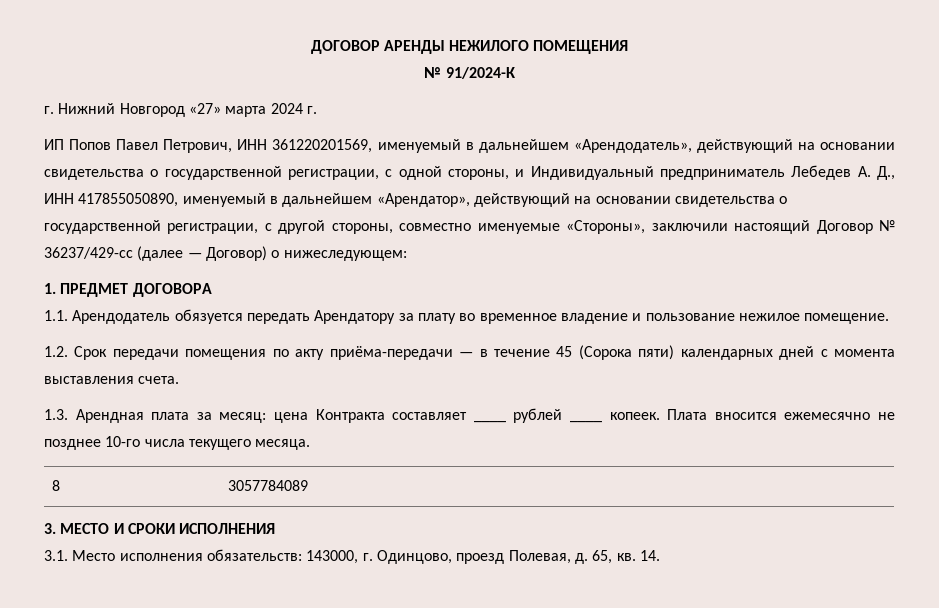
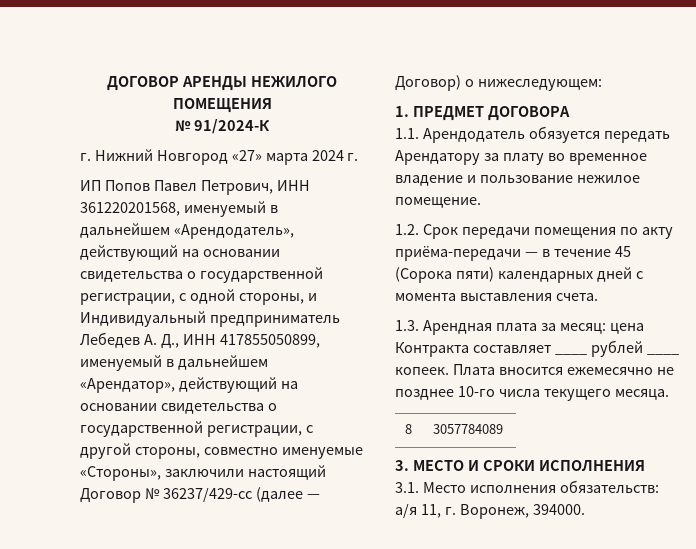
- ИП Попов Павел Петрович, ИНН 361220201569, именуемый в дальнейшем «Арендодатель», действующий на основании свидетельства о государственной регистрации, с одной стороны, и Индивидуальный предприниматель Лебедев А. Д., ИНН 417855050890, именуемый в дальнейшем «Арендатор», действующий на основании свидетельства о государственной регистрации, с другой стороны, совместно именуемые «Стороны», заключили настоящий Договор № 36237/429-сс (далее — Договор) о нижеследующем:
+ ИП Попов Павел Петрович, ИНН 361220201568, именуемый в дальнейшем «Арендодатель», действующий на основании свидетельства о государственной регистрации, с одной стороны, и Индивидуальный предприниматель Лебедев А. Д., ИНН 417855050899, именуемый в дальнейшем «Арендатор», действующий на основании свидетельства о государственной регистрации, с другой стороны, совместно именуемые «Стороны», заключили настоящий Договор № 36237/429-сс (далее — Договор) о нижеследующем:
- 3.1. Место исполнения обязательств: 143000, г. Одинцово, проезд Полевая, д. 65, кв. 14.
+ 3.1. Место исполнения обязательств: а/я 11, г. Воронеж, 394000.

